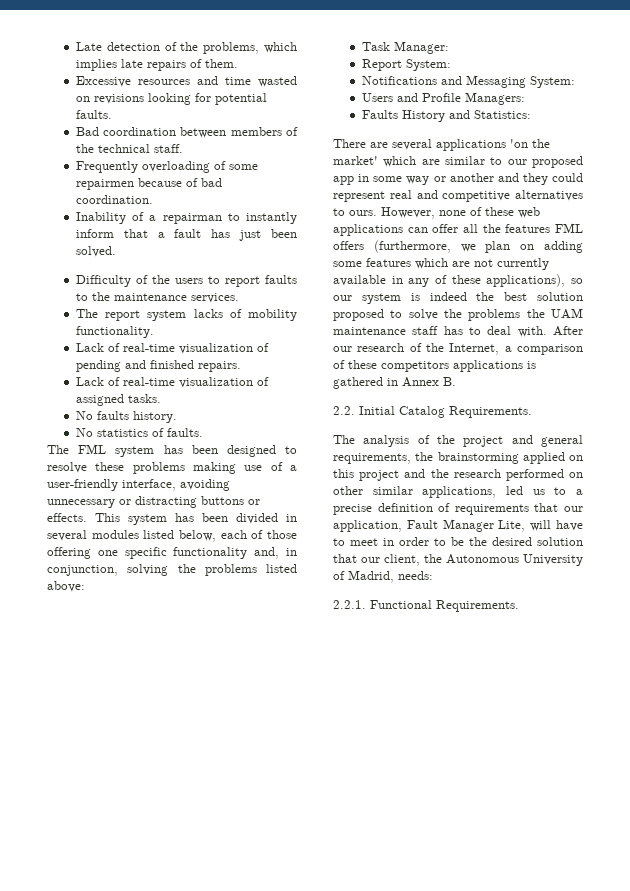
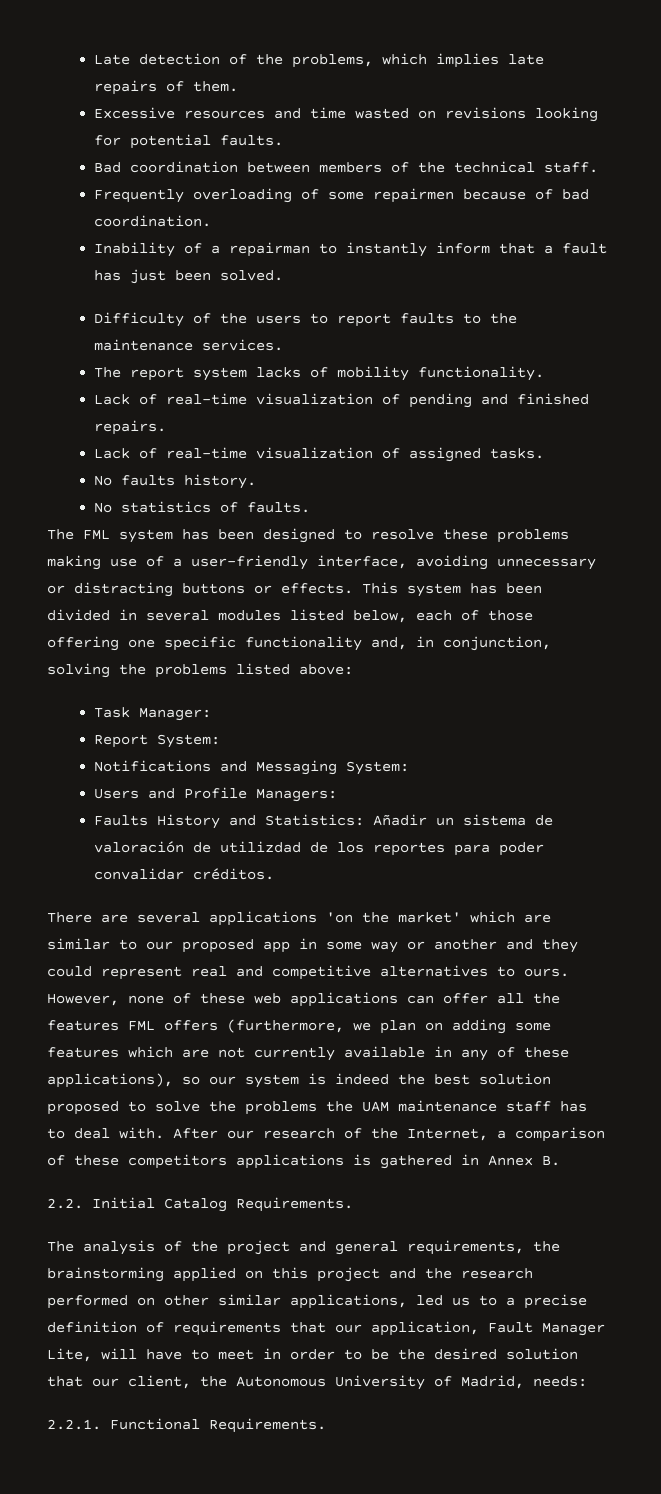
- Faults History and Statistics:
+ Faults History and Statistics: Añadir un sistema de valoración de utilizdad de los reportes para poder convalidar créditos.

